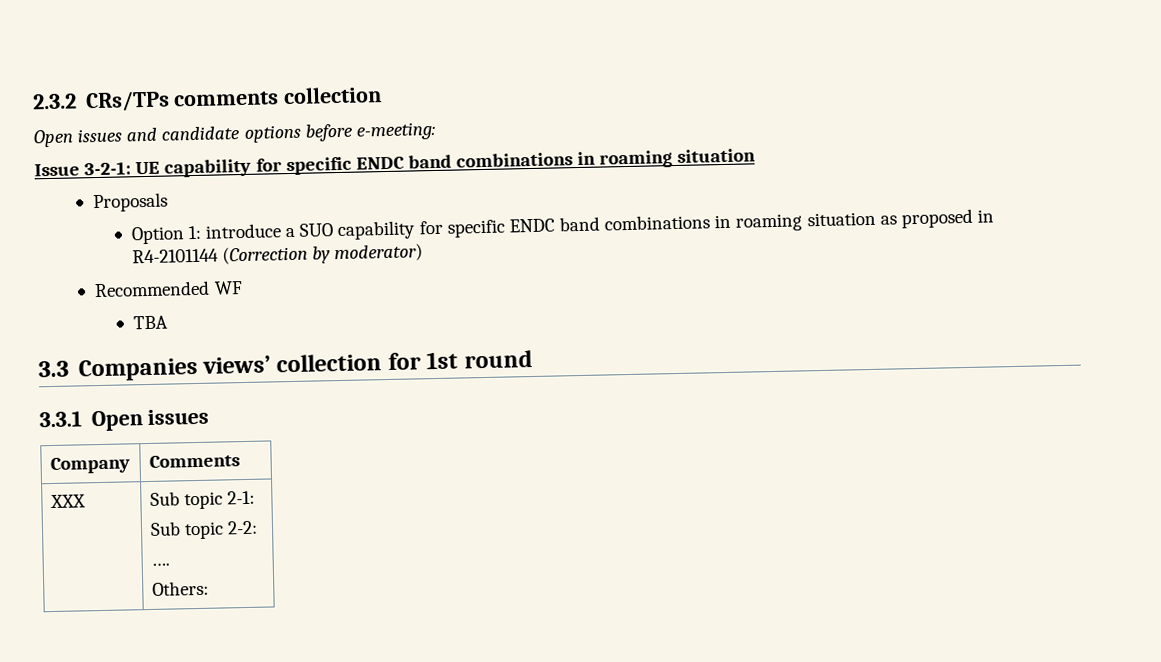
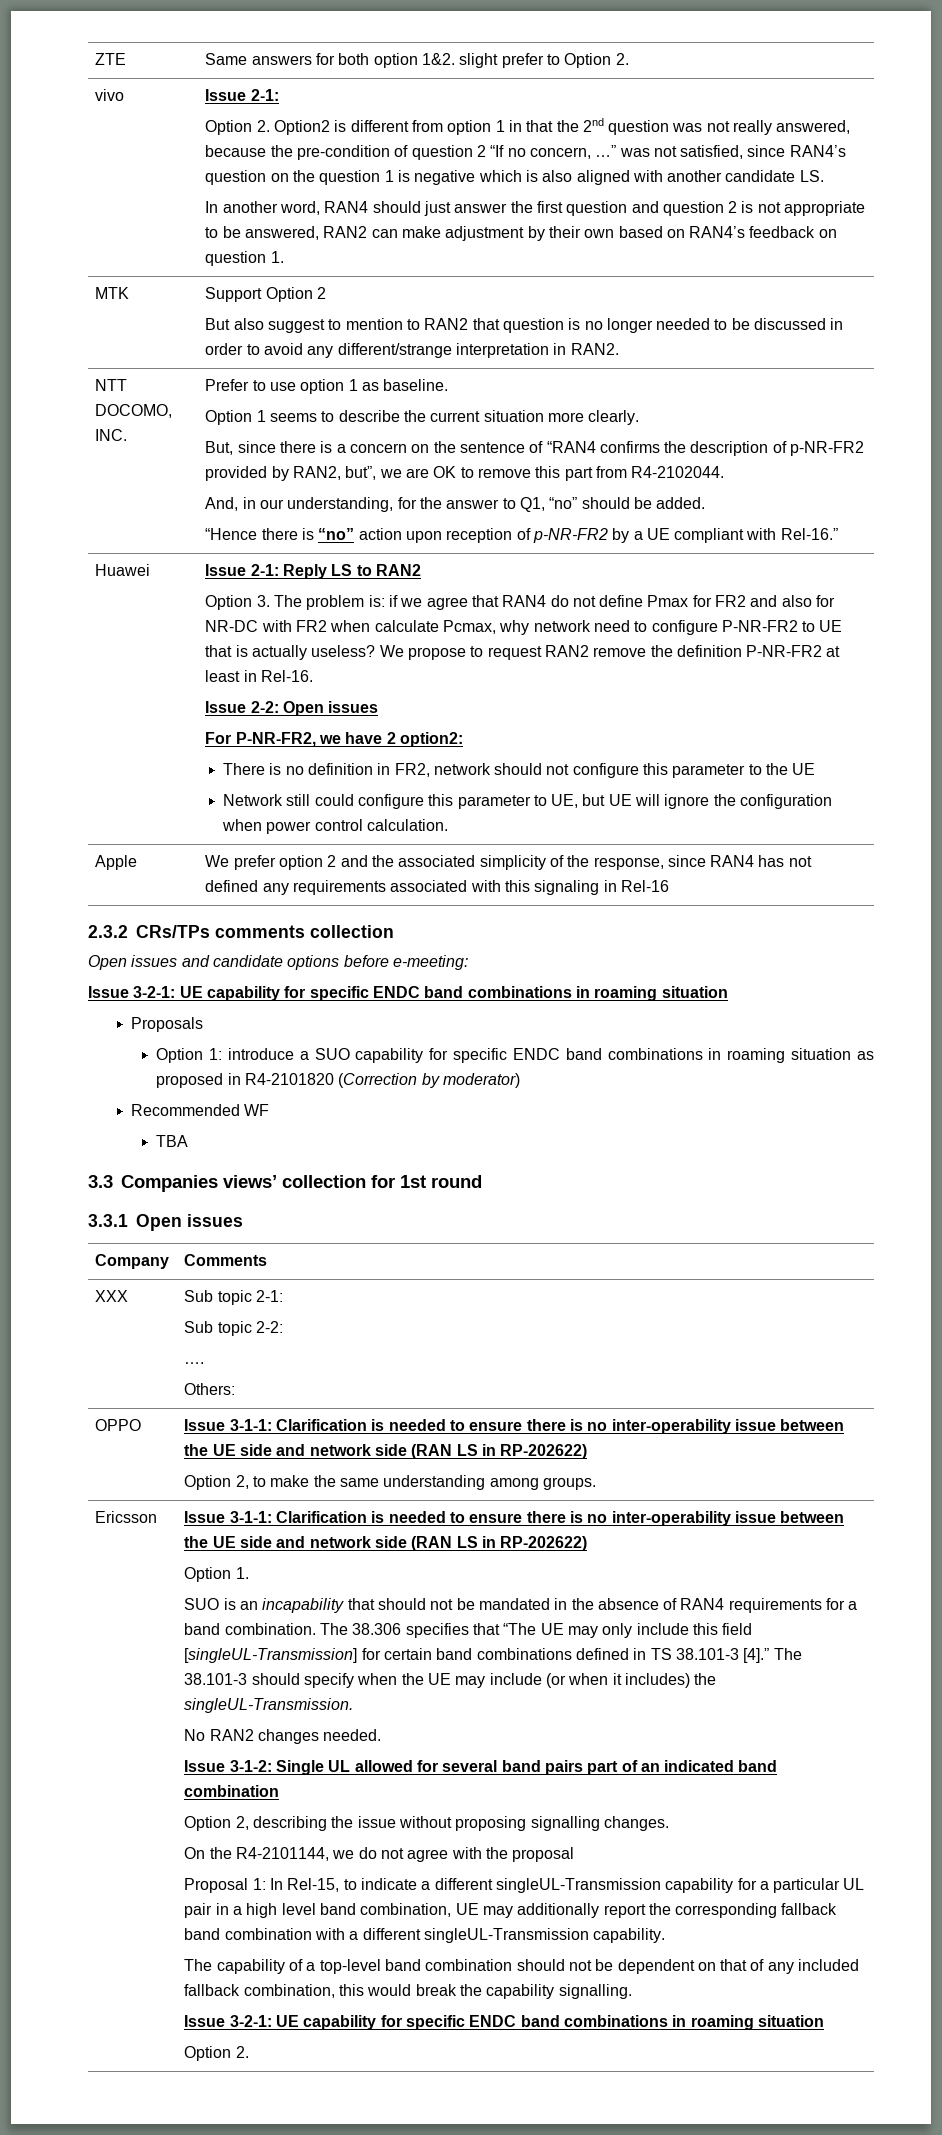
+ ZTE | Same answers for both option 1&2. slight prefer to Option 2.
+ vivo | Issue 2-1:
+ Option 2. Option2 is different from option 1 in that the 2nd question was not really answered, because the pre-condition of question 2 “If no concern, …” was not satisfied, since RAN4’s question on the question 1 is negative which is also aligned with another candidate LS.
+ In another word, RAN4 should just answer the first question and question 2 is not appropriate to be answered, RAN2 can make adjustment by their own based on RAN4’s feedback on question 1.
+ MTK | Support Option 2
+ But also suggest to mention to RAN2 that question is no longer needed to be discussed in order to avoid any different/strange interpretation in RAN2.
+ NTT DOCOMO, INC. | Prefer to use option 1 as baseline.
+ Option 1 seems to describe the current situation more clearly.
+ But, since there is a concern on the sentence of “RAN4 confirms the description of p-NR-FR2 provided by RAN2, but”, we are OK to remove this part from R4-2102044.
+ And, in our understanding, for the answer to Q1, “no” should be added.
+ “Hence there is “no” action upon reception of p-NR-FR2 by a UE compliant with Rel-16.”
+ Huawei | Issue 2-1: Reply LS to RAN2
+ Option 3. The problem is: if we agree that RAN4 do not define Pmax for FR2 and also for NR-DC with FR2 when calculate Pcmax, why network need to configure P-NR-FR2 to UE that is actually useless? We propose to request RAN2 remove the definition P-NR-FR2 at least in Rel-16.
+ Issue 2-2: Open issues
+ For P-NR-FR2, we have 2 option2:
+ There is no definition in FR2, network should not configure this parameter to the UE
+ Network still could configure this parameter to UE, but UE will ignore the configuration when power control calculation.
+ Apple | We prefer option 2 and the associated simplicity of the response, since RAN4 has not defined any requirements associated with this signaling in Rel-16
- Option 1: introduce a SUO capability for specific ENDC band combinations in roaming situation as proposed in R4-2101144 (Correction by moderator)
+ Option 1: introduce a SUO capability for specific ENDC band combinations in roaming situation as proposed in R4-2101820 (Correction by moderator)
+ OPPO | Issue 3-1-1: Clarification is needed to ensure there is no inter-operability issue between the UE side and network side (RAN LS in RP-202622)
+ Option 2, to make the same understanding among groups.
+ Ericsson | Issue 3-1-1: Clarification is needed to ensure there is no inter-operability issue between the UE side and network side (RAN LS in RP-202622)
+ Option 1.
+ SUO is an incapability that should not be mandated in the absence of RAN4 requirements for a band combination. The 38.306 specifies that “The UE may only include this field [singleUL-Transmission] for certain band combinations defined in TS 38.101-3 [4].” The 38.101-3 should specify when the UE may include (or when it includes) the singleUL-Transmission.
+ No RAN2 changes needed.
+ Issue 3-1-2: Single UL allowed for several band pairs part of an indicated band combination
+ Option 2, describing the issue without proposing signalling changes.
+ On the R4-2101144, we do not agree with the proposal
+ Proposal 1: In Rel-15, to indicate a different singleUL-Transmission capability for a particular UL pair in a high level band combination, UE may additionally report the corresponding fallback band combination with a different singleUL-Transmission capability.
+ The capability of a top-level band combination should not be dependent on that of any included fallback combination, this would break the capability signalling.
+ Issue 3-2-1: UE capability for specific ENDC band combinations in roaming situation
+ Option 2.

